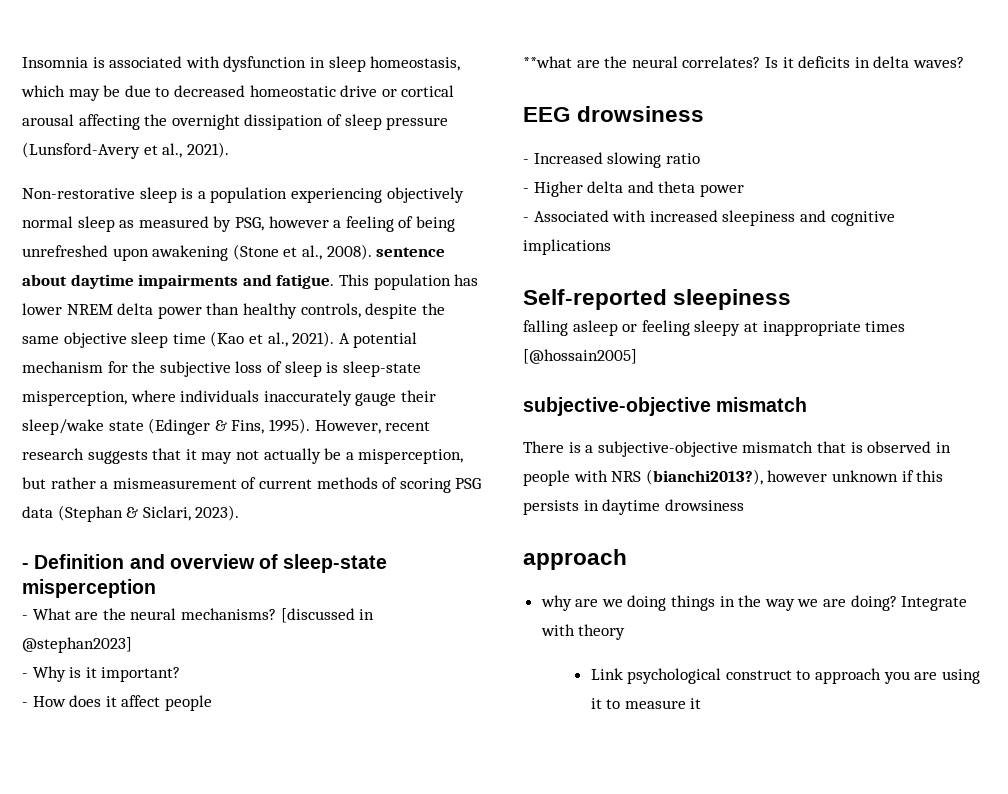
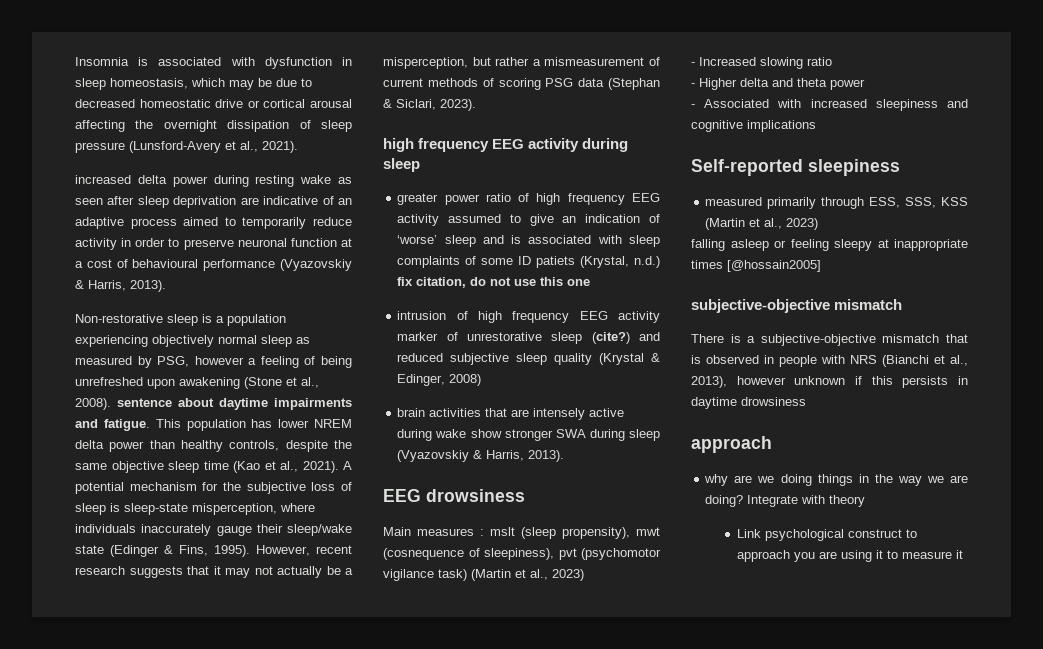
+ increased delta power during resting wake as seen after sleep deprivation are indicative of an adaptive process aimed to temporarily reduce activity in order to preserve neuronal function at a cost of behavioural performance (Vyazovskiy & Harris, 2013).
- - Definition and overview of sleep-state misperception
- - What are the neural mechanisms? [discussed in @stephan2023]
- - Why is it important?
- - How does it affect people
- **what are the neural correlates? Is it deficits in delta waves?
+ high frequency EEG activity during sleep
+ greater power ratio of high frequency EEG activity assumed to give an indication of ‘worse’ sleep and is associated with sleep complaints of some ID patiets (Krystal, n.d.) fix citation, do not use this one
+ intrusion of high frequency EEG activity marker of unrestorative sleep (cite?) and reduced subjective sleep quality (Krystal & Edinger, 2008)
+ brain activities that are intensely active during wake show stronger SWA during sleep (Vyazovskiy & Harris, 2013).
  EEG drowsiness
+ Main measures : mslt (sleep propensity), mwt (cosnequence of sleepiness), pvt (psychomotor vigilance task) (Martin et al., 2023)
+ measured primarily through ESS, SSS, KSS (Martin et al., 2023)
- There is a subjective-objective mismatch that is observed in people with NRS (bianchi2013?), however unknown if this persists in daytime drowsiness
+ There is a subjective-objective mismatch that is observed in people with NRS (Bianchi et al., 2013), however unknown if this persists in daytime drowsiness

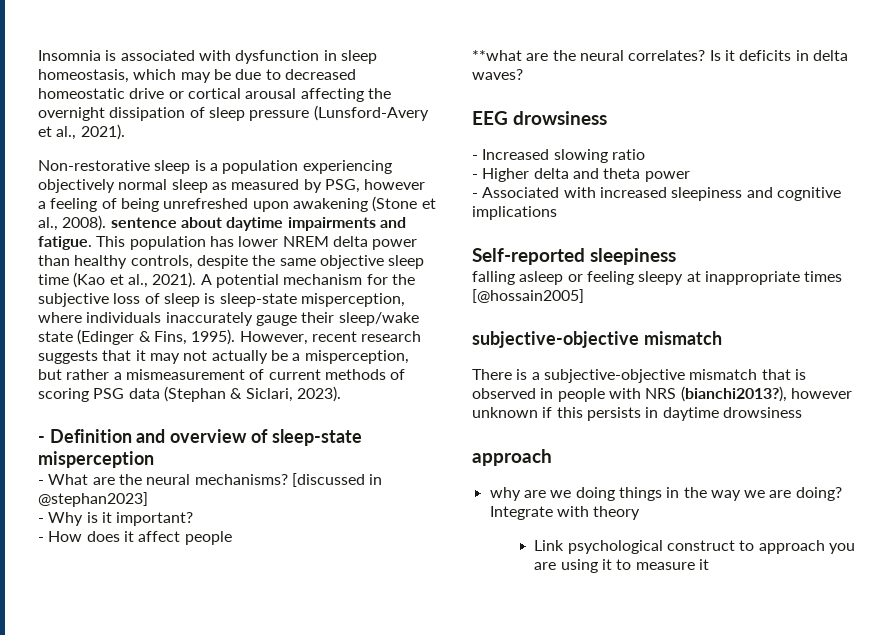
- increased delta power during resting wake as seen after sleep deprivation are indicative of an adaptive process aimed to temporarily reduce activity in order to preserve neuronal function at a cost of behavioural performance (Vyazovskiy & Harris, 2013).
- high frequency EEG activity during sleep
- greater power ratio of high frequency EEG activity assumed to give an indication of ‘worse’ sleep and is associated with sleep complaints of some ID patiets (Krystal, n.d.) fix citation, do not use this one
- intrusion of high frequency EEG activity marker of unrestorative sleep (cite?) and reduced subjective sleep quality (Krystal & Edinger, 2008)
- brain activities that are intensely active during wake show stronger SWA during sleep (Vyazovskiy & Harris, 2013).
+ - Definition and overview of sleep-state misperception
+ - What are the neural mechanisms? [discussed in @stephan2023]
+ - Why is it important?
+ - How does it affect people
+ **what are the neural correlates? Is it deficits in delta waves?
  EEG drowsiness
- Main measures : mslt (sleep propensity), mwt (cosnequence of sleepiness), pvt (psychomotor vigilance task) (Martin et al., 2023)
- measured primarily through ESS, SSS, KSS (Martin et al., 2023)
- There is a subjective-objective mismatch that is observed in people with NRS (Bianchi et al., 2013), however unknown if this persists in daytime drowsiness
+ There is a subjective-objective mismatch that is observed in people with NRS (bianchi2013?), however unknown if this persists in daytime drowsiness

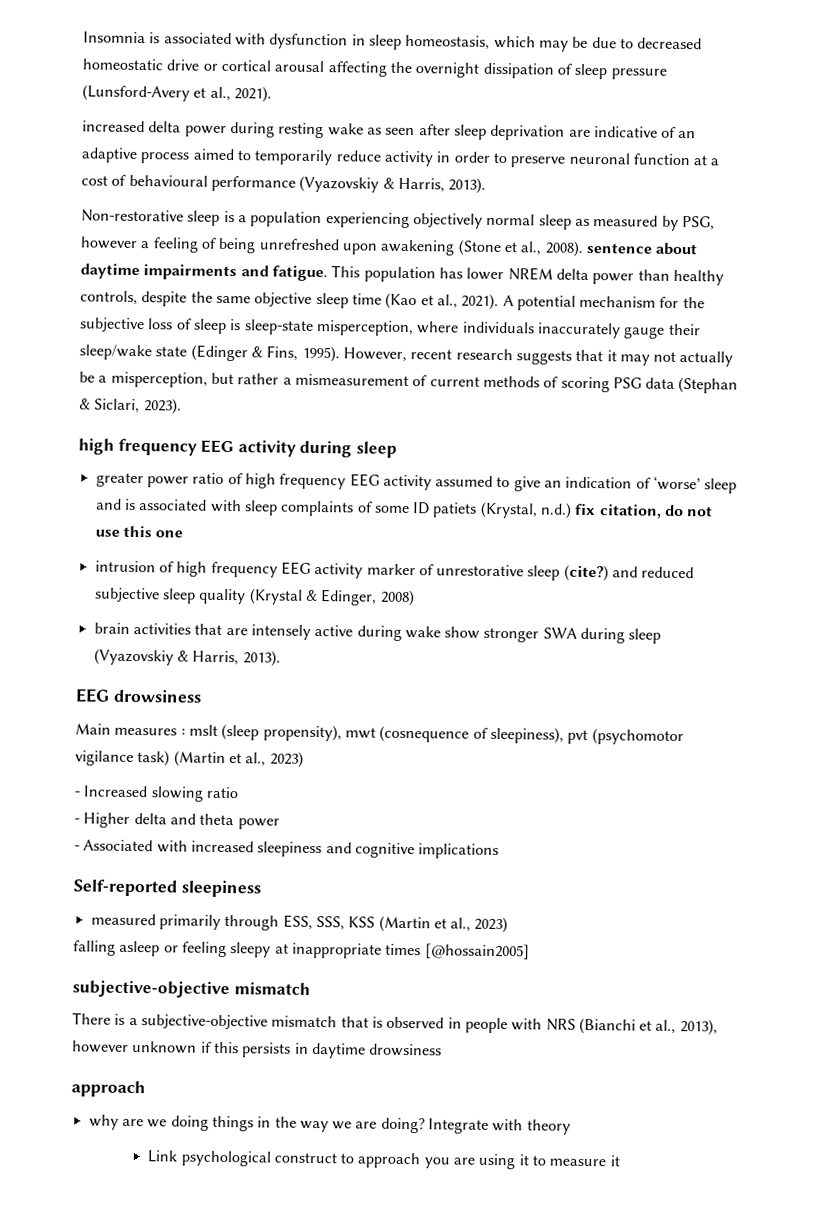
+ increased delta power during resting wake as seen after sleep deprivation are indicative of an adaptive process aimed to temporarily reduce activity in order to preserve neuronal function at a cost of behavioural performance (Vyazovskiy & Harris, 2013).
- - Definition and overview of sleep-state misperception
- - What are the neural mechanisms? [discussed in @stephan2023]
- - Why is it important?
- - How does it affect people
- **what are the neural correlates? Is it deficits in delta waves?
+ high frequency EEG activity during sleep
+ greater power ratio of high frequency EEG activity assumed to give an indication of ‘worse’ sleep and is associated with sleep complaints of some ID patiets (Krystal, n.d.) fix citation, do not use this one
+ intrusion of high frequency EEG activity marker of unrestorative sleep (cite?) and reduced subjective sleep quality (Krystal & Edinger, 2008)
+ brain activities that are intensely active during wake show stronger SWA during sleep (Vyazovskiy & Harris, 2013).
  EEG drowsiness
+ Main measures : mslt (sleep propensity), mwt (cosnequence of sleepiness), pvt (psychomotor vigilance task) (Martin et al., 2023)
+ measured primarily through ESS, SSS, KSS (Martin et al., 2023)
- There is a subjective-objective mismatch that is observed in people with NRS (bianchi2013?), however unknown if this persists in daytime drowsiness
+ There is a subjective-objective mismatch that is observed in people with NRS (Bianchi et al., 2013), however unknown if this persists in daytime drowsiness

